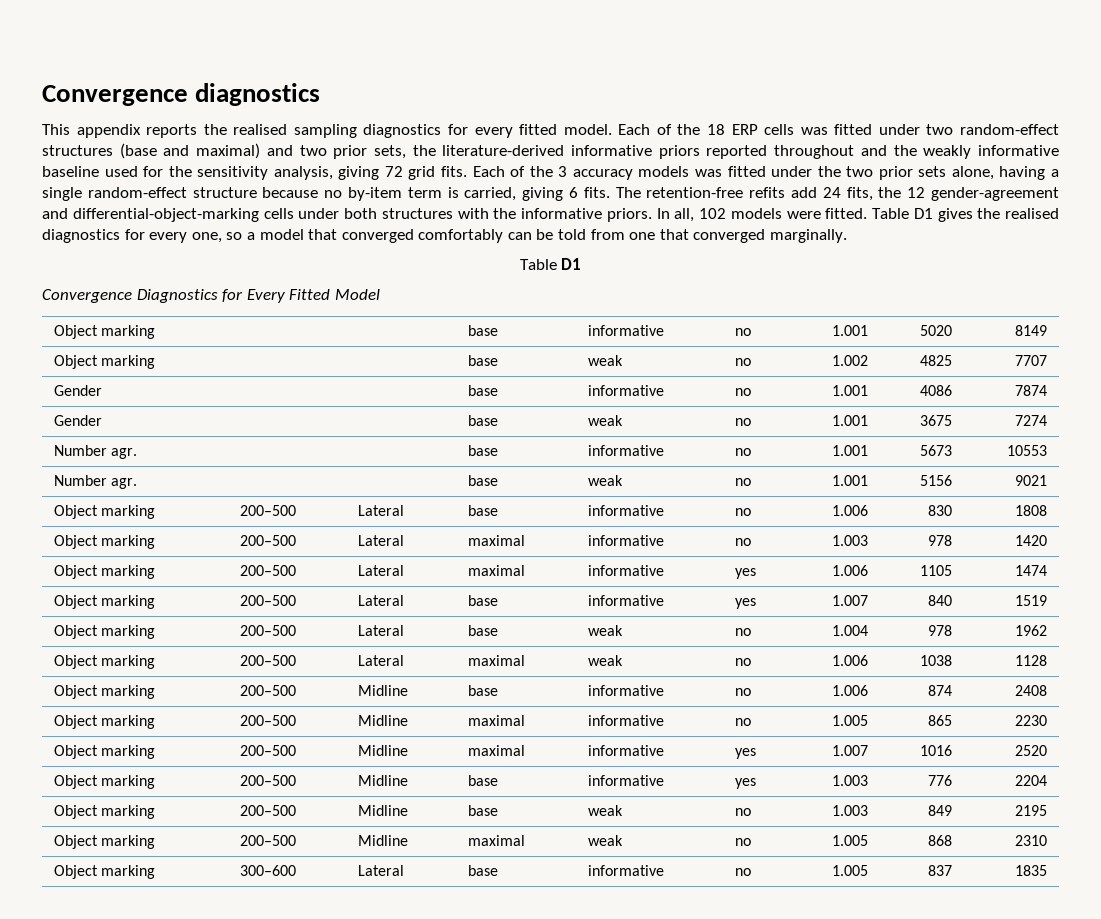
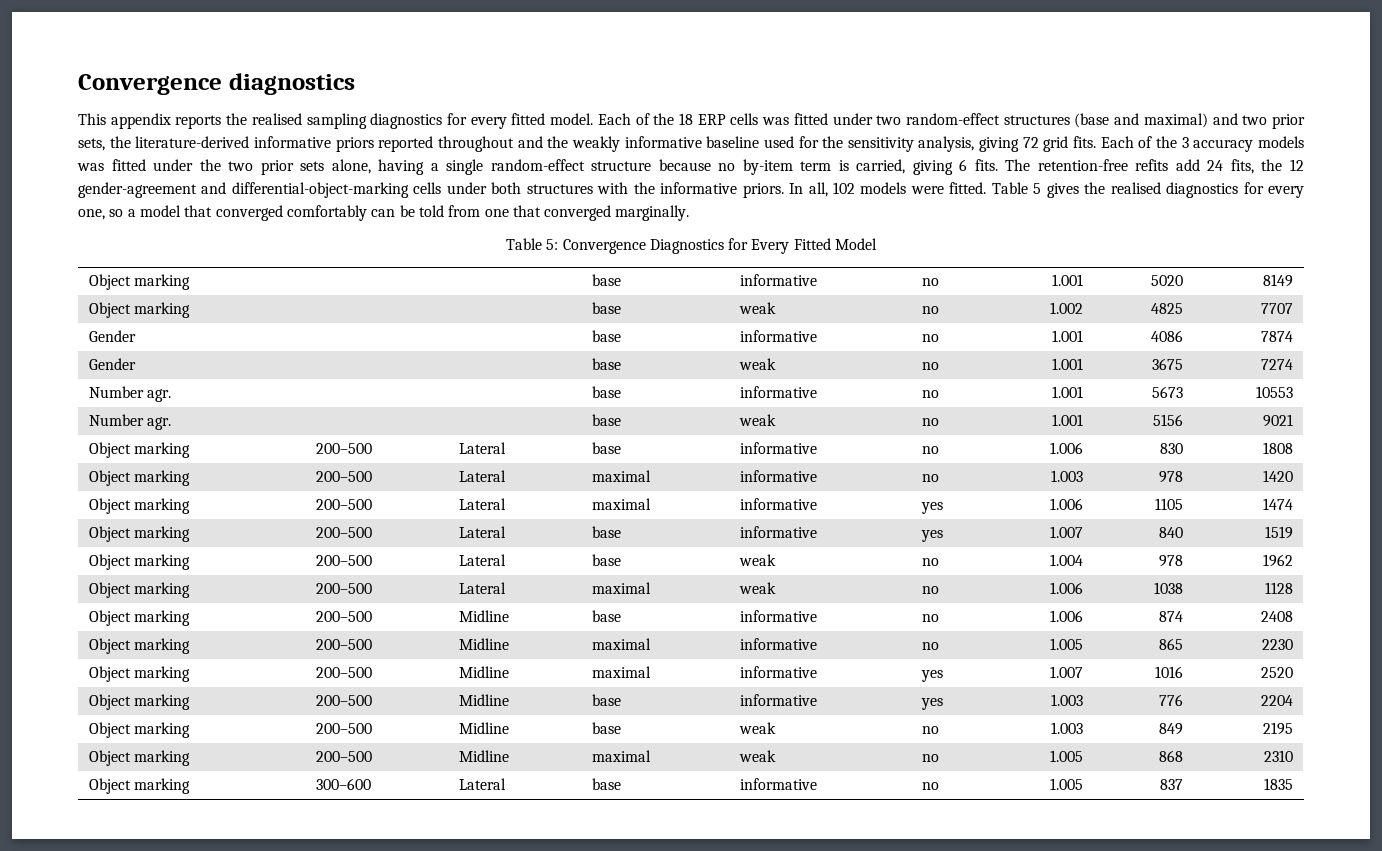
- Table D1 gives the realised diagnostics for every one, so a model that converged comfortably can be told from one that converged marginally.
- Table D1
- Convergence Diagnostics for Every Fitted Model
+ Table 5 gives the realised diagnostics for every one, so a model that converged comfortably can be told from one that converged marginally.
+ Table 5: Convergence Diagnostics for Every Fitted Model

